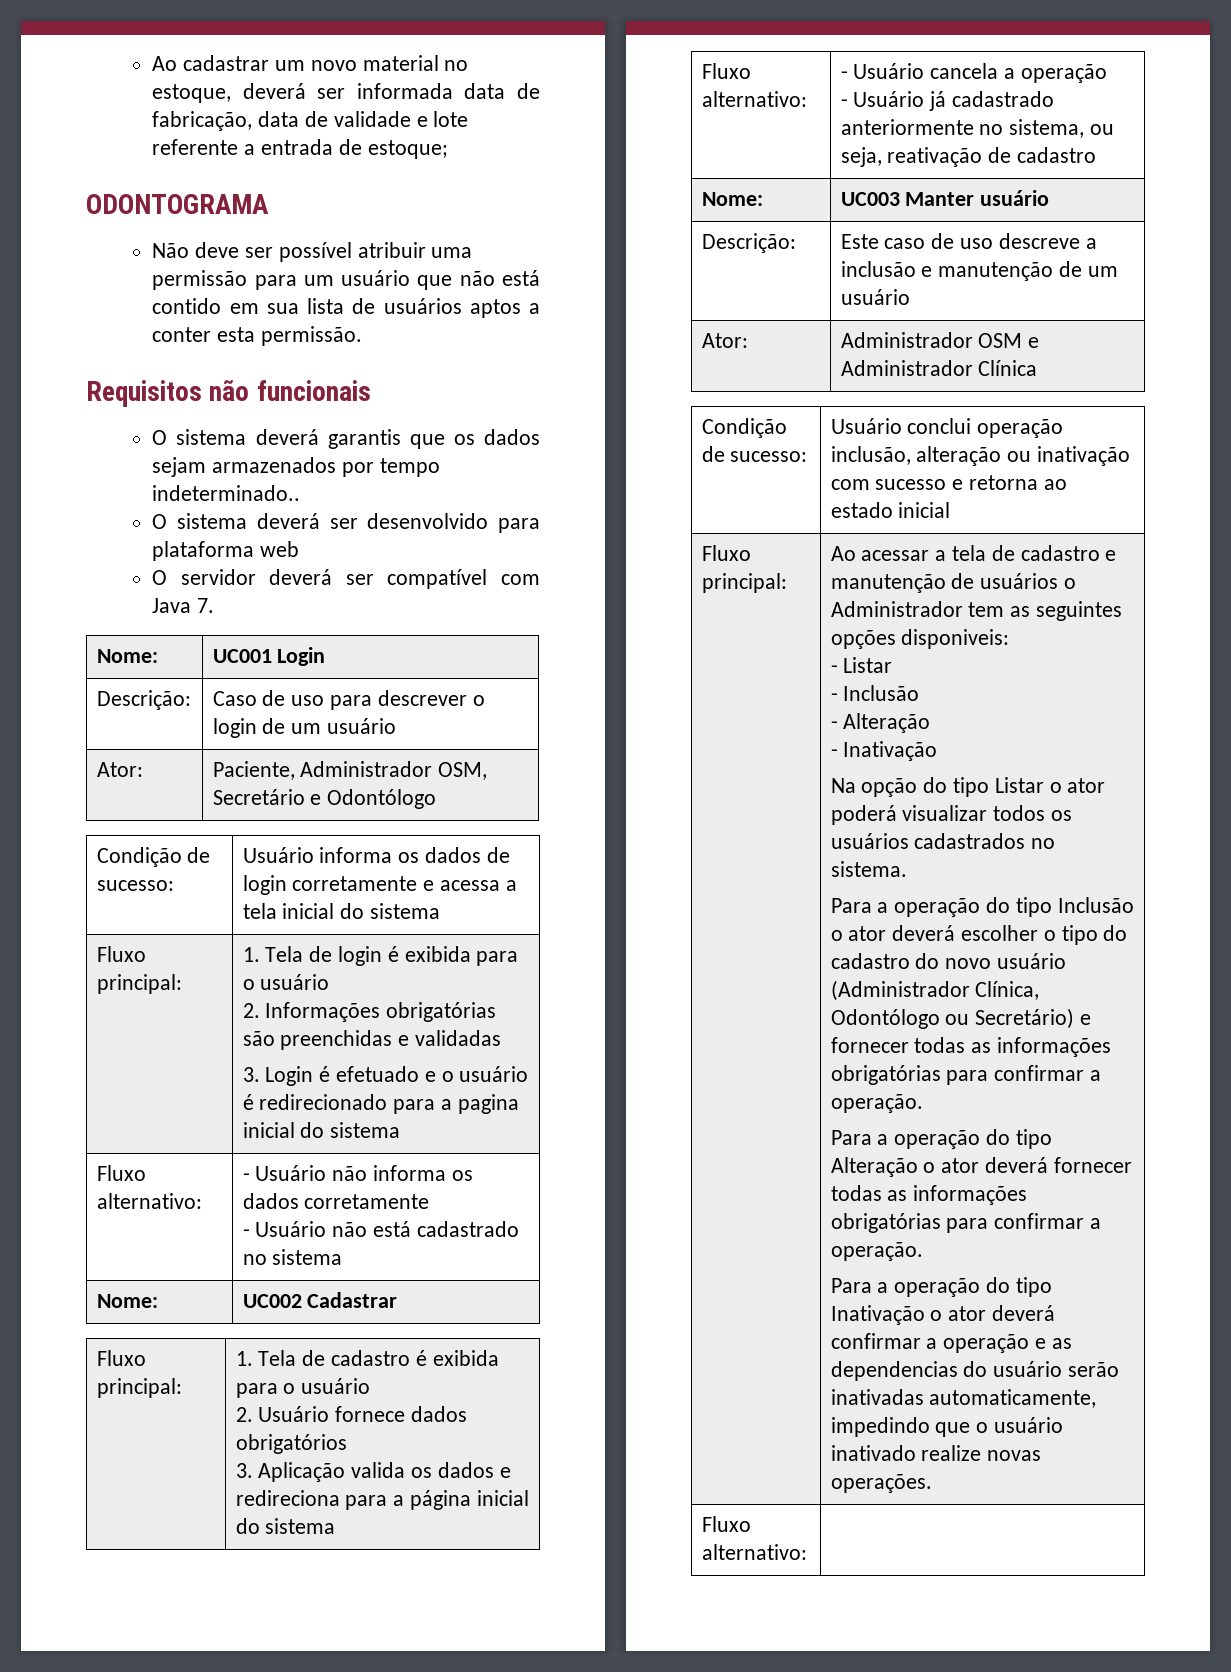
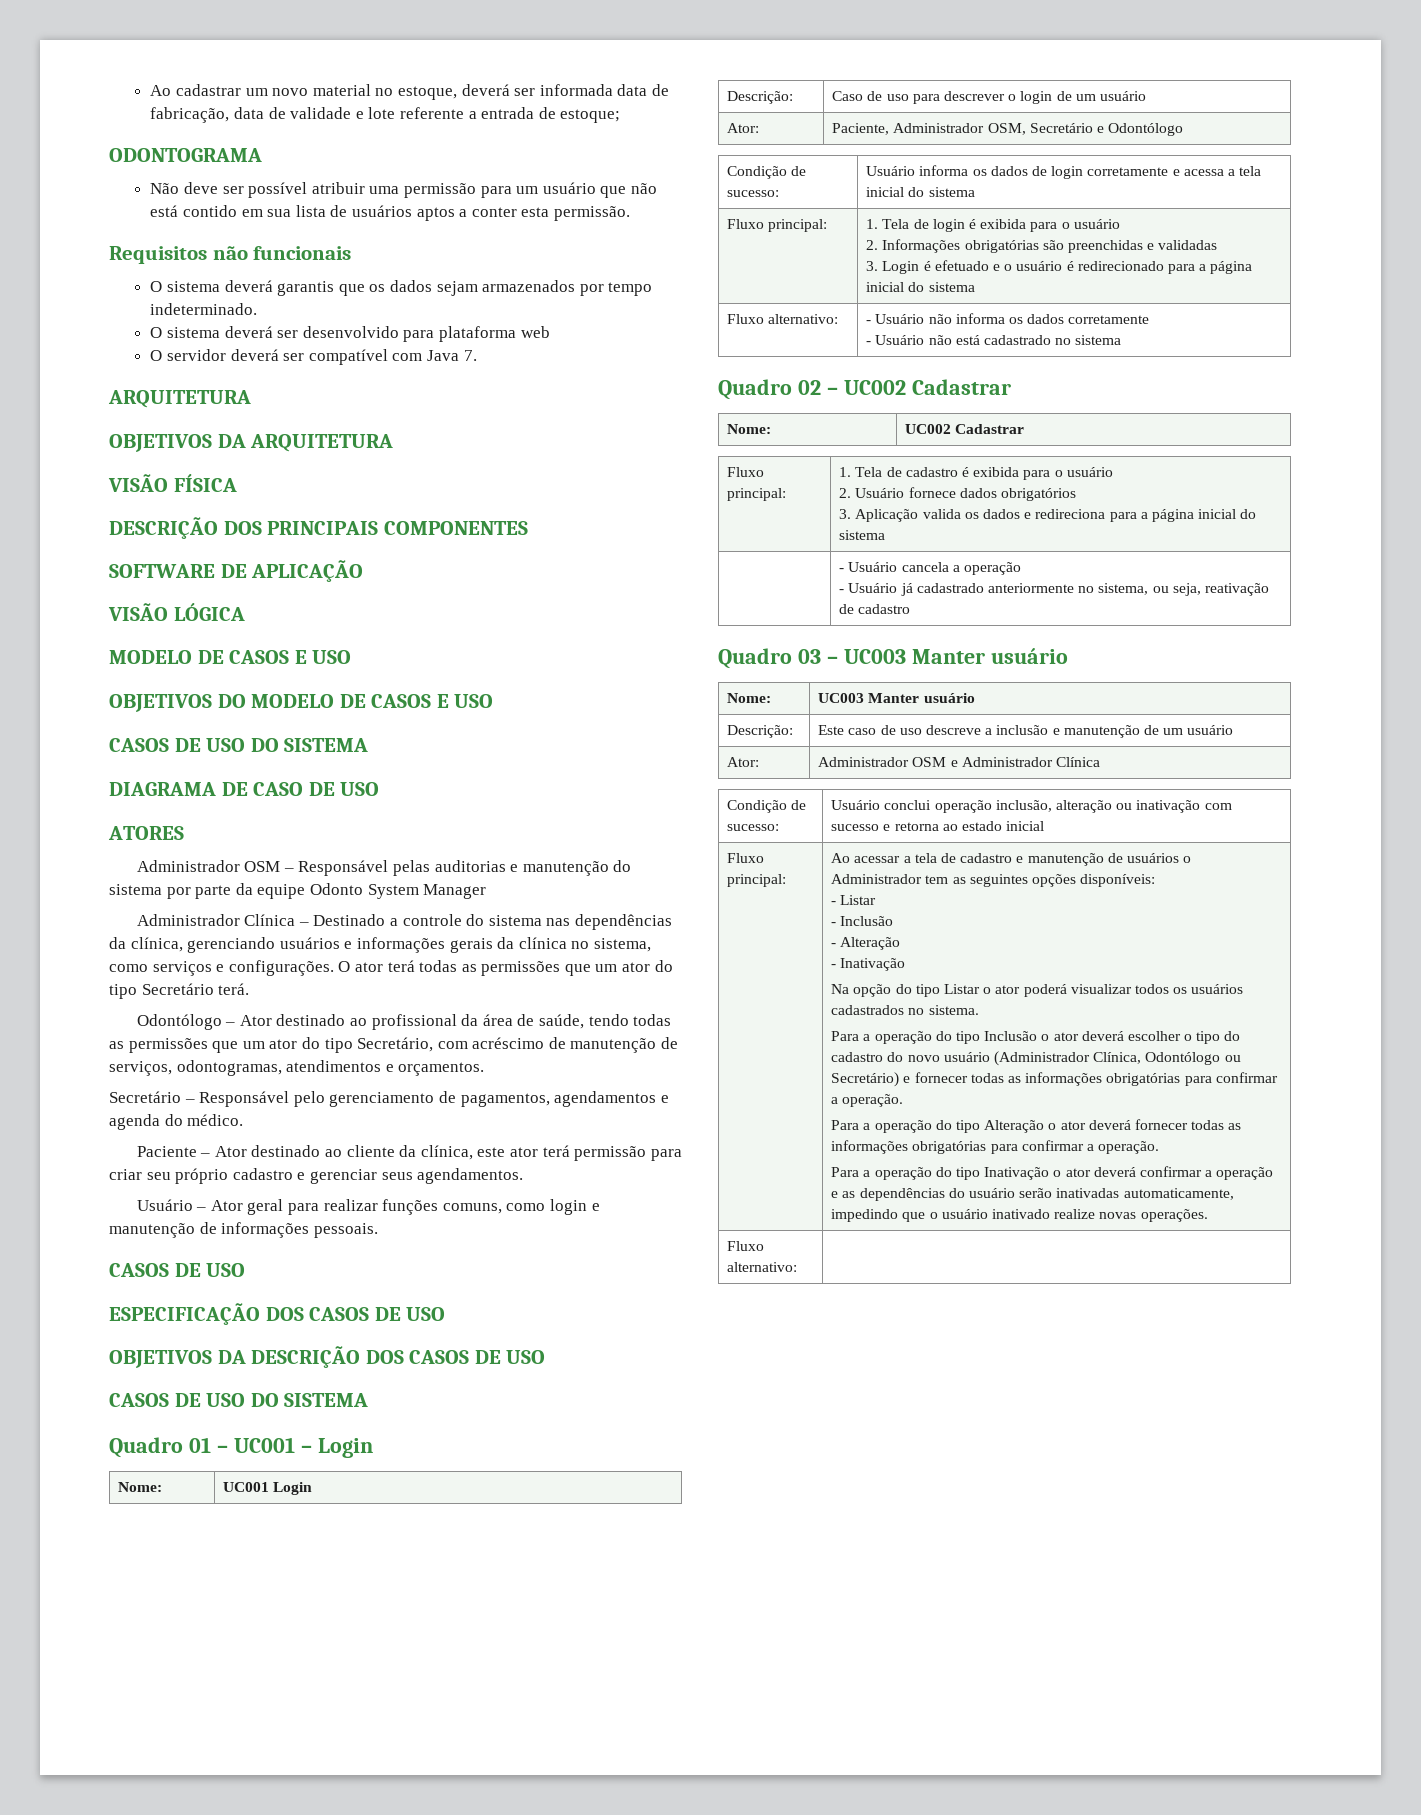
- O sistema deverá garantis que os dados sejam armazenados por tempo indeterminado..
+ O sistema deverá garantis que os dados sejam armazenados por tempo indeterminado.
  O servidor deverá ser compatível com Java 7.
+ ARQUITETURA
+ OBJETIVOS DA ARQUITETURA
+ VISÃO FÍSICA
+ DESCRIÇÃO DOS PRINCIPAIS COMPONENTES
+ SOFTWARE DE APLICAÇÃO
+ VISÃO LÓGICA
+ MODELO DE CASOS E USO
+ OBJETIVOS DO MODELO DE CASOS E USO
+ CASOS DE USO DO SISTEMA
+ DIAGRAMA DE CASO DE USO
+ ATORES
+ Administrador OSM – Responsável pelas auditorias e manutenção do sistema por parte da equipe Odonto System Manager
+ Administrador Clínica – Destinado a controle do sistema nas dependências da clínica, gerenciando usuários e informações gerais da clínica no sistema, como serviços e configurações. O ator terá todas as permissões que um ator do tipo Secretário terá.
+ Odontólogo – Ator destinado ao profissional da área de saúde, tendo todas as permissões que um ator do tipo Secretário, com acréscimo de manutenção de serviços, odontogramas, atendimentos e orçamentos.
+ Secretário – Responsável pelo gerenciamento de pagamentos, agendamentos e agenda do médico.
+ Paciente – Ator destinado ao cliente da clínica, este ator terá permissão para criar seu próprio cadastro e gerenciar seus agendamentos.
+ Usuário – Ator geral para realizar funções comuns, como login e manutenção de informações pessoais.
+ CASOS DE USO
+ ESPECIFICAÇÃO DOS CASOS DE USO
+ OBJETIVOS DA DESCRIÇÃO DOS CASOS DE USO
+ CASOS DE USO DO SISTEMA
+ Quadro 01 – UC001 – Login
  Fluxo principal: | 1. Tela de login é exibida para o usuário
  2. Informações obrigatórias são preenchidas e validadas
- 3. Login é efetuado e o usuário é redirecionado para a pagina inicial do sistema
+ 3. Login é efetuado e o usuário é redirecionado para a página inicial do sistema
+ Quadro 02 – UC002 Cadastrar
- Fluxo alternativo: | - Usuário cancela a operação
+ | - Usuário cancela a operação
+ Quadro 03 – UC003 Manter usuário
- Ao acessar a tela de cadastro e manutenção de usuários o Administrador tem as seguintes opções disponiveis:
+ Ao acessar a tela de cadastro e manutenção de usuários o Administrador tem as seguintes opções disponíveis:
- Para a operação do tipo Inativação o ator deverá confirmar a operação e as dependencias do usuário serão inativadas automaticamente, impedindo que o usuário inativado realize novas operações.
+ Para a operação do tipo Inativação o ator deverá confirmar a operação e as dependências do usuário serão inativadas automaticamente, impedindo que o usuário inativado realize novas operações.

